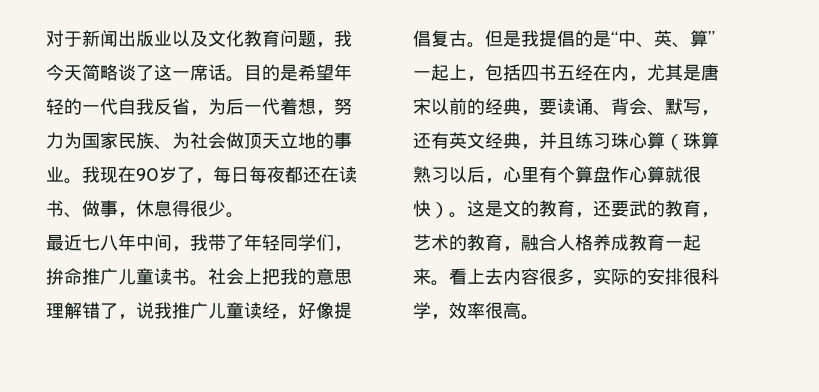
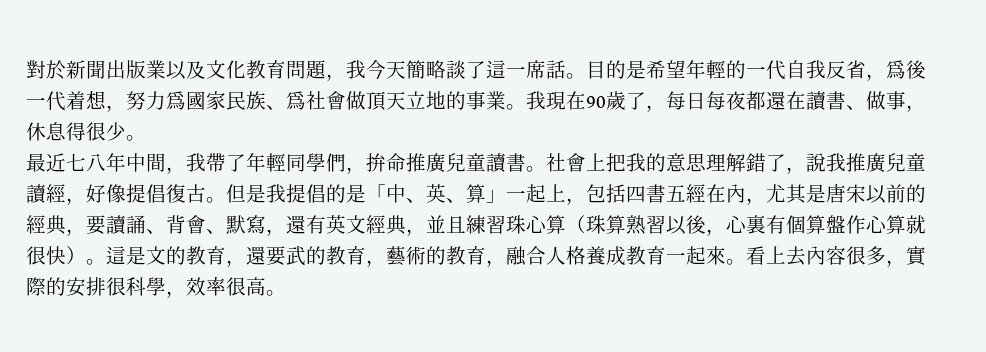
- 对于新闻出版业以及文化教育问题，我今天简略谈了这一席话。
+ 對於新聞出版業以及文化教育問題，我今天簡略談了這一席話。
- 目的是希望年轻的一代自我反省，为后一代着想，努力为国家民族、为社会做顶天立地的事业。我现在90岁了，每日每夜都还在读书、做事，休息得很少。
+ 目的是希望年輕的一代自我反省，爲後一代着想，努力爲國家民族、爲社會做頂天立地的事業。我現在90歲了，每日每夜都還在讀書、做事，休息得很少。
- 最近七八年中间，我带了年轻同学们，拚命推广儿童读书。社会上把我的意思理解错了，说我推广儿童读经，好像提倡复古。
+ 最近七八年中間，我帶了年輕同學們，拚命推廣兒童讀書。社會上把我的意思理解錯了，說我推廣兒童讀經，好像提倡復古。
- 但是我提倡的是“中、英、算”一起上，包括四书五经在内，尤其是唐宋以前的经典，要读诵、背会、默写，还有英文经典，并且练习珠心算（珠算熟习以后，心里有个算盘作心算就很快）。
+ 但是我提倡的是「中、英、算」一起上，包括四書五經在內，尤其是唐宋以前的經典，要讀誦、背會、默寫，還有英文經典，並且練習珠心算（珠算熟習以後，心裏有個算盤作心算就很快）。
- 这是文的教育，还要武的教育，艺术的教育，融合人格养成教育一起来。
+ 這是文的教育，還要武的教育，藝術的教育，融合人格養成教育一起來。
- 看上去内容很多，实际的安排很科学，效率很高。
+ 看上去內容很多，實際的安排很科學，效率很高。

